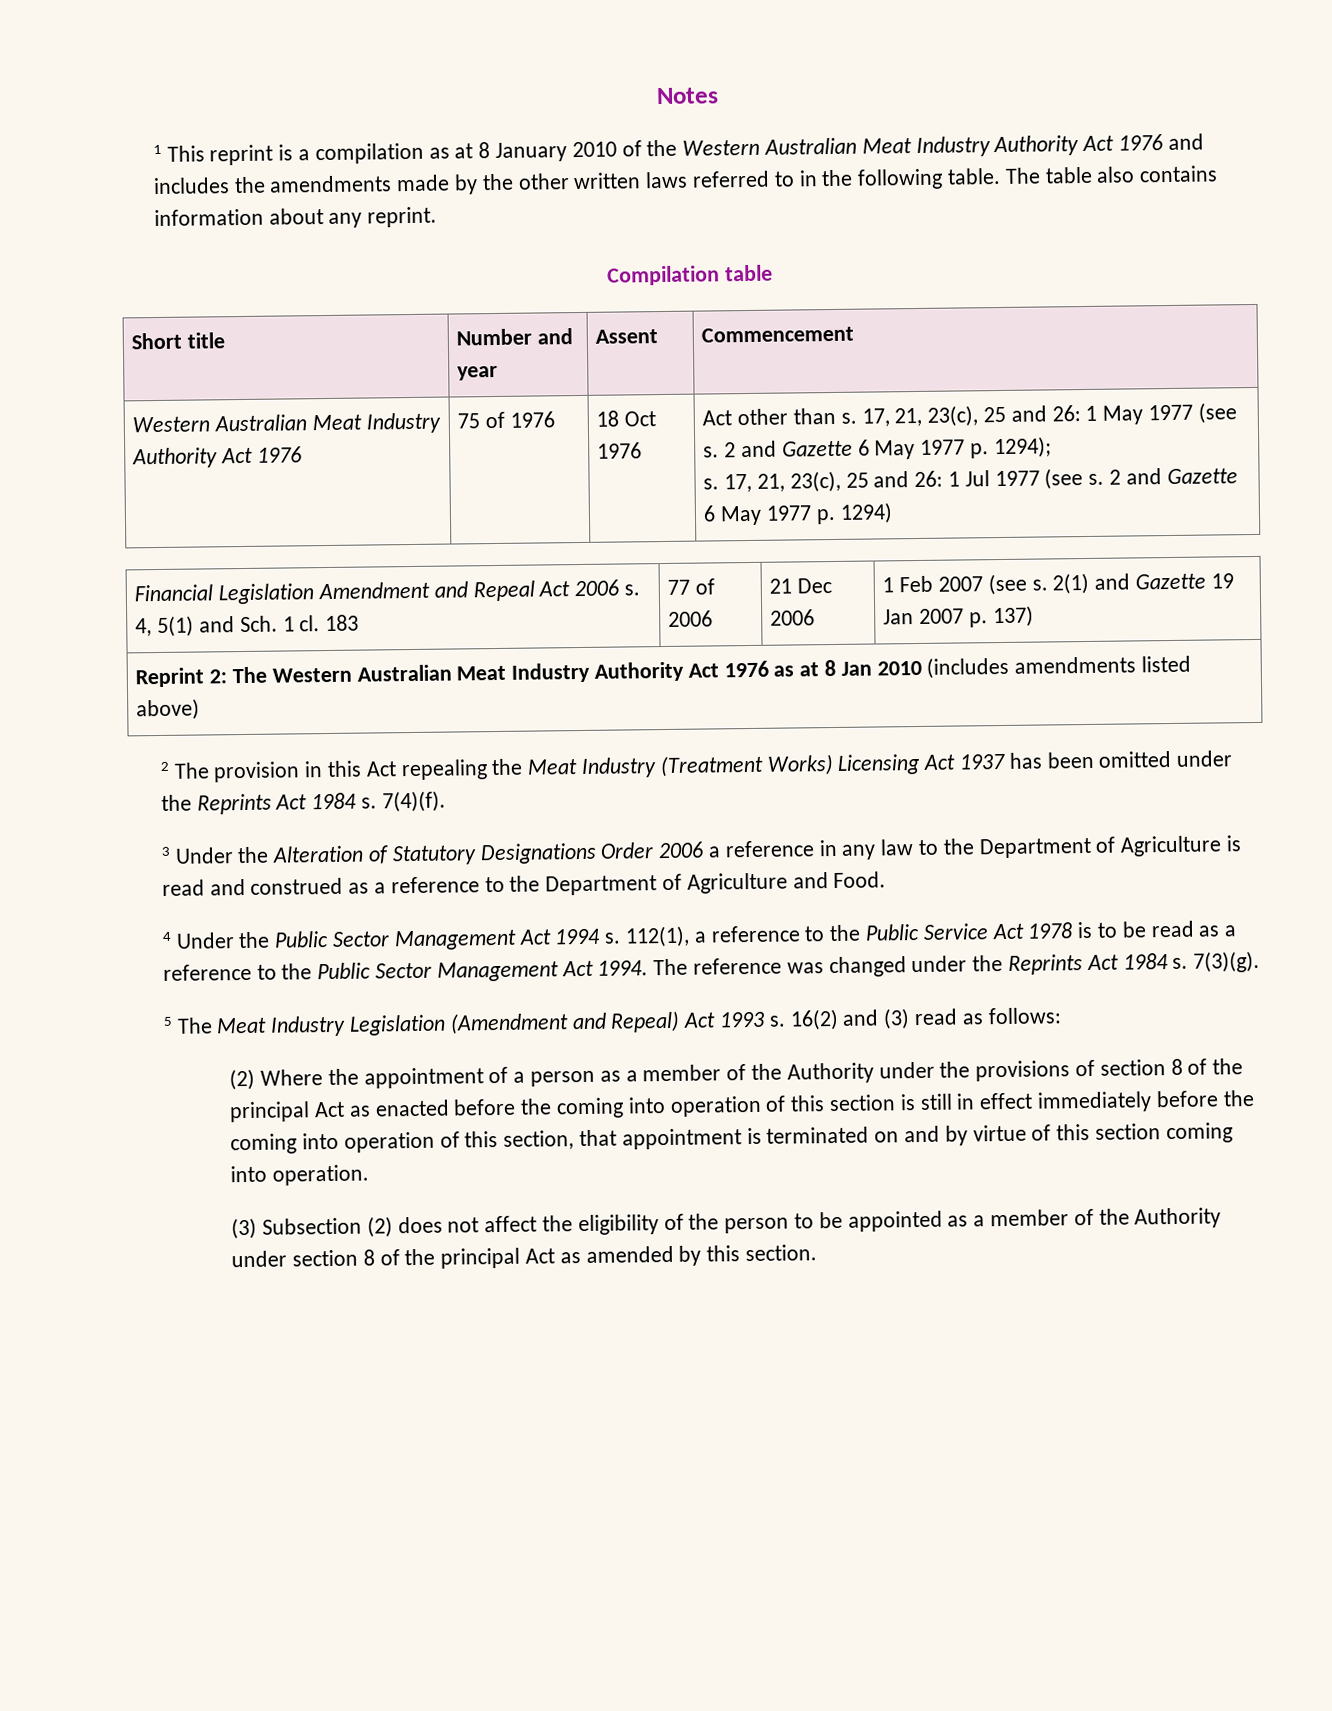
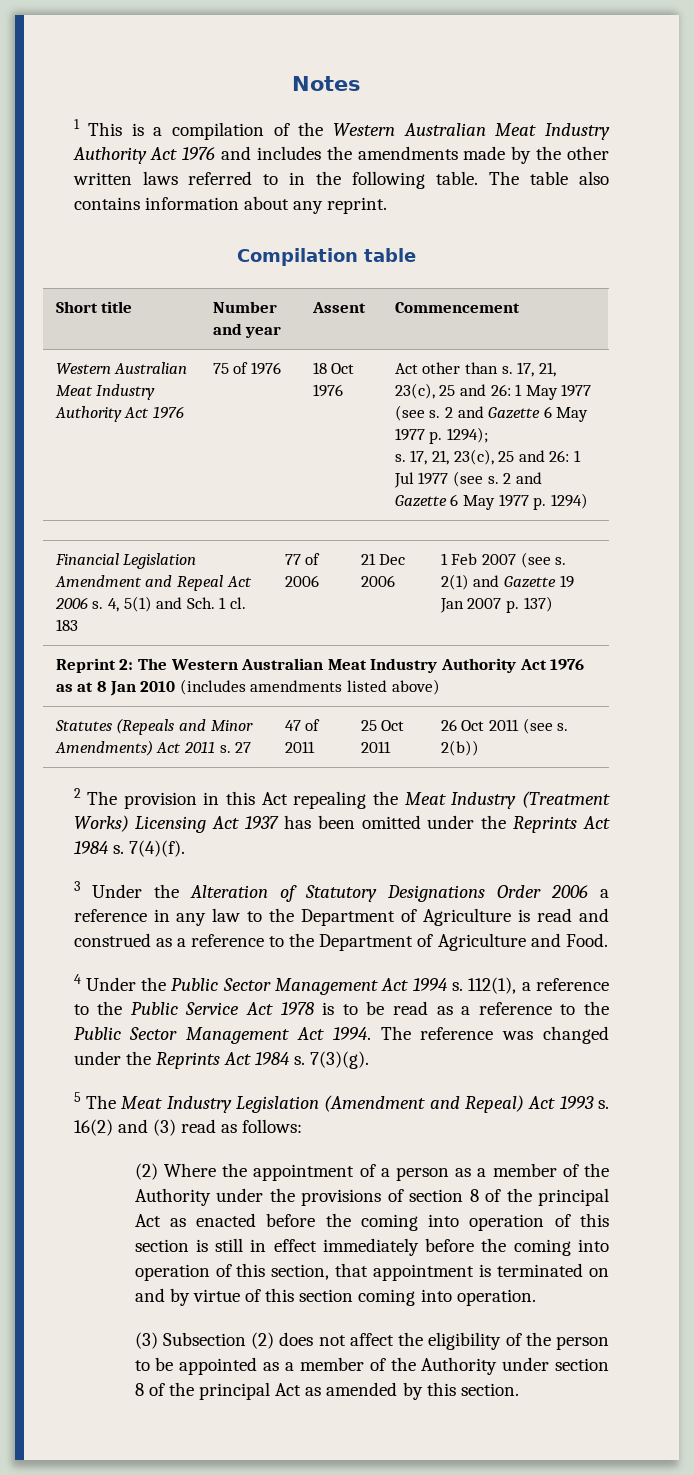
- 1 This reprint is a compilation as at 8 January 2010 of the Western Australian Meat Industry Authority Act 1976 and includes the amendments made by the other written laws referred to in the following table.
+ 1 This is a compilation of the Western Australian Meat Industry Authority Act 1976 and includes the amendments made by the other written laws referred to in the following table.
+ Statutes (Repeals and Minor Amendments) Act 2011 s. 27 | 47 of 2011 | 25 Oct 2011 | 26 Oct 2011 (see s. 2(b))

